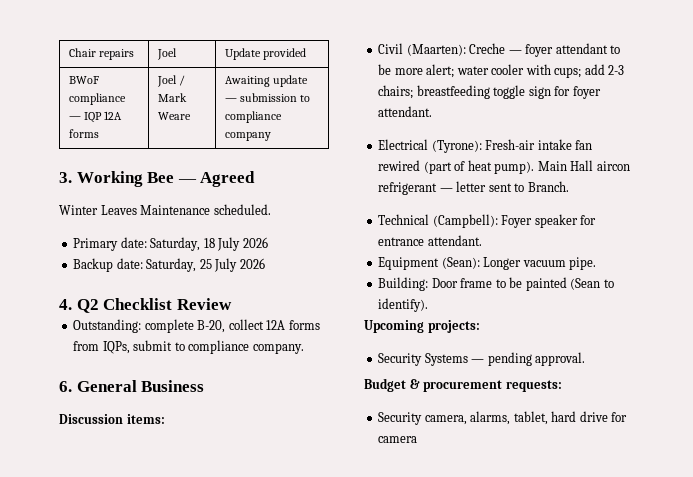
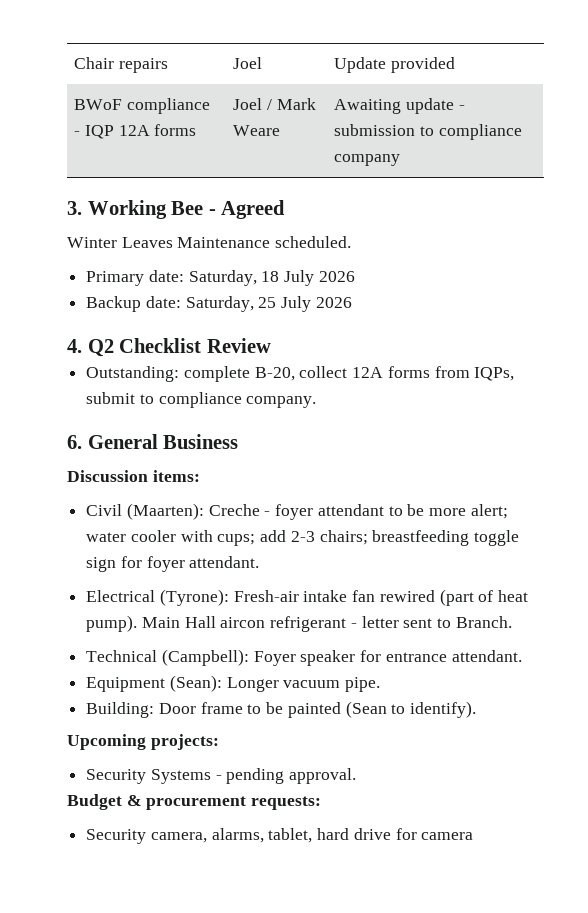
- BWoF compliance — IQP 12A forms | Joel / Mark Weare | Awaiting update — submission to compliance company
+ BWoF compliance - IQP 12A forms | Joel / Mark Weare | Awaiting update - submission to compliance company
- 3. Working Bee — Agreed
+ 3. Working Bee - Agreed
- Civil (Maarten): Creche — foyer attendant to be more alert; water cooler with cups; add 2-3 chairs; breastfeeding toggle sign for foyer attendant.
+ Civil (Maarten): Creche - foyer attendant to be more alert; water cooler with cups; add 2-3 chairs; breastfeeding toggle sign for foyer attendant.
- Main Hall aircon refrigerant — letter sent to Branch.
+ Main Hall aircon refrigerant - letter sent to Branch.
- Security Systems — pending approval.
+ Security Systems - pending approval.

